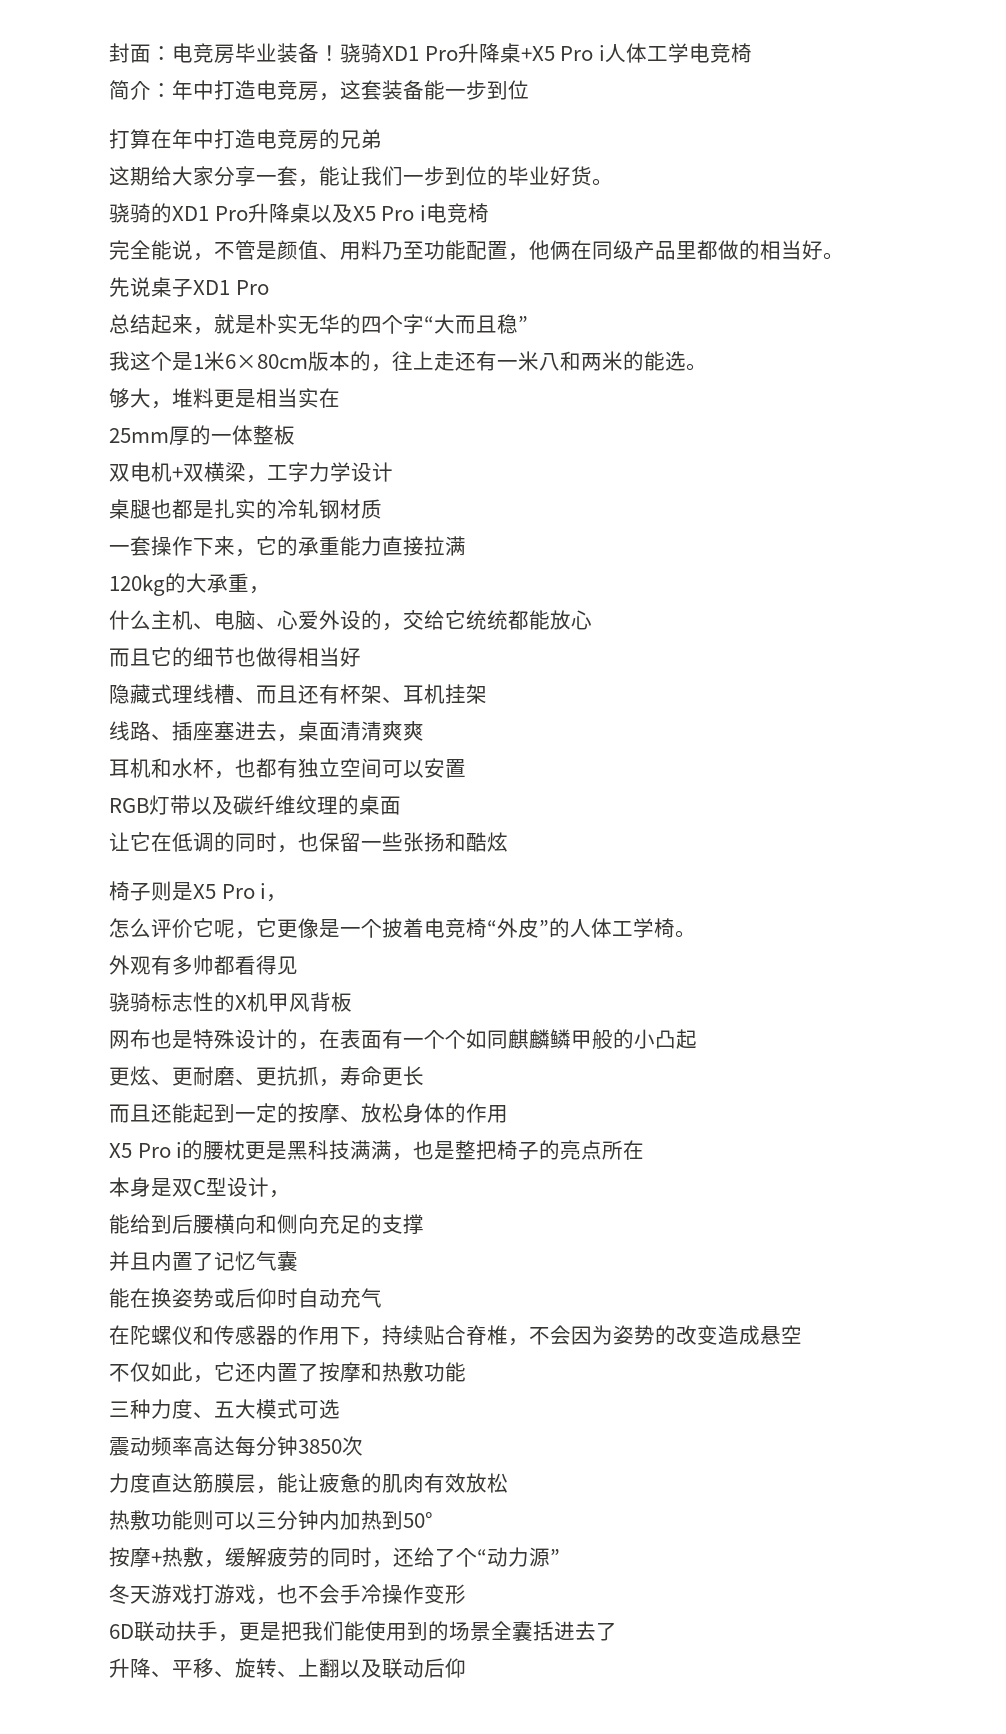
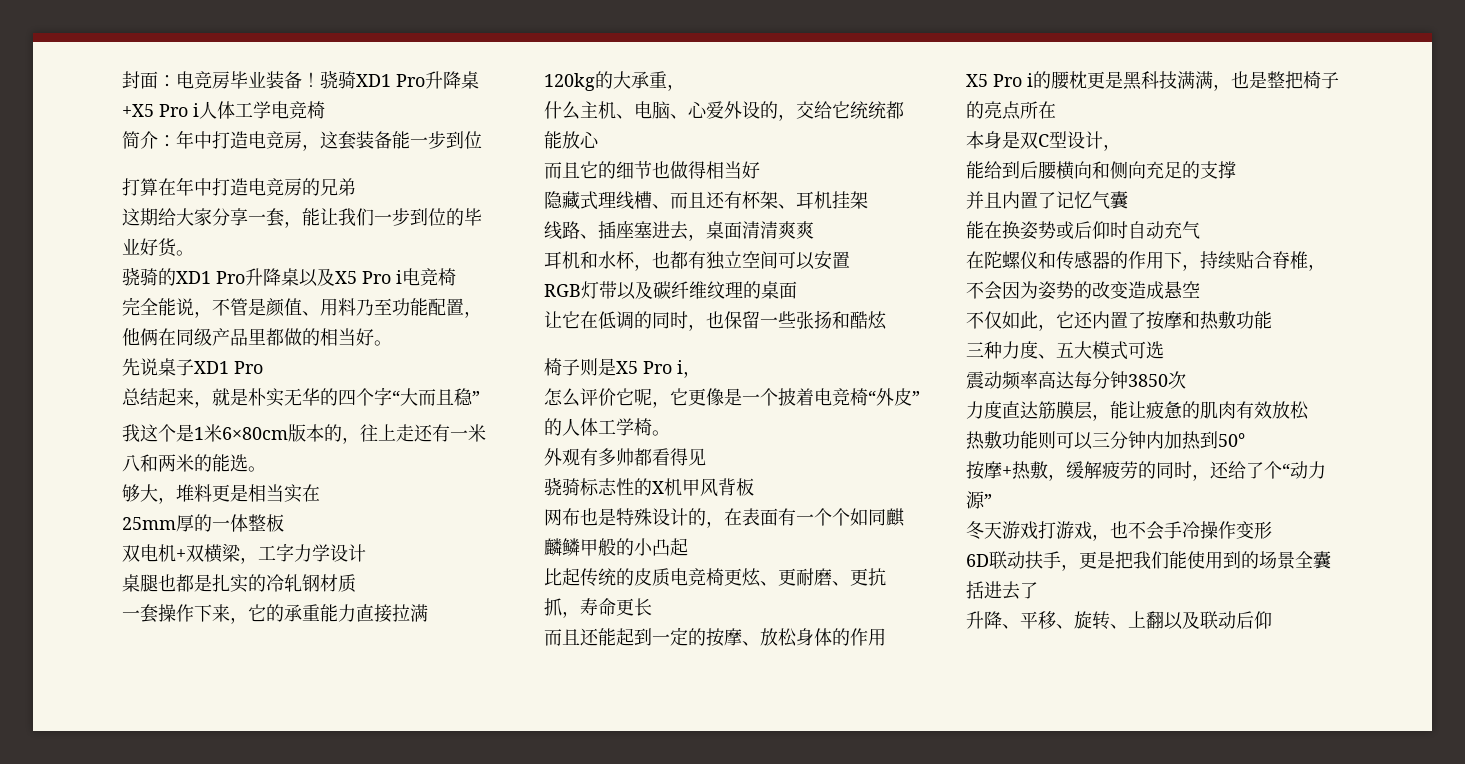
- 更炫、更耐磨、更抗抓，寿命更长
+ 比起传统的皮质电竞椅更炫、更耐磨、更抗抓，寿命更长

